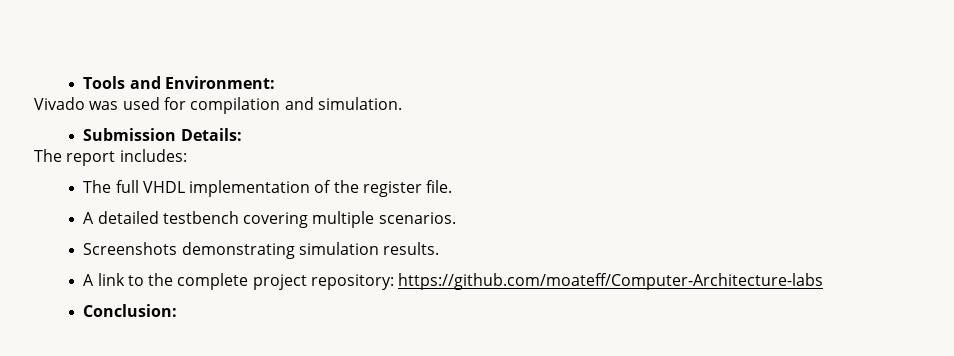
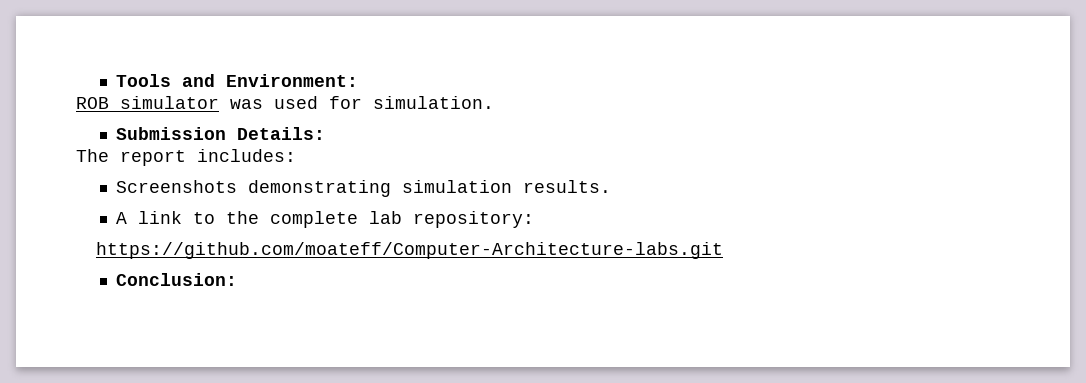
- Vivado was used for compilation and simulation.
+ ROB simulator was used for simulation.
- The full VHDL implementation of the register file.
- A detailed testbench covering multiple scenarios.
- A link to the complete project repository: https://github.com/moateff/Computer-Architecture-labs
+ A link to the complete lab repository:
+ https://github.com/moateff/Computer-Architecture-labs.git

